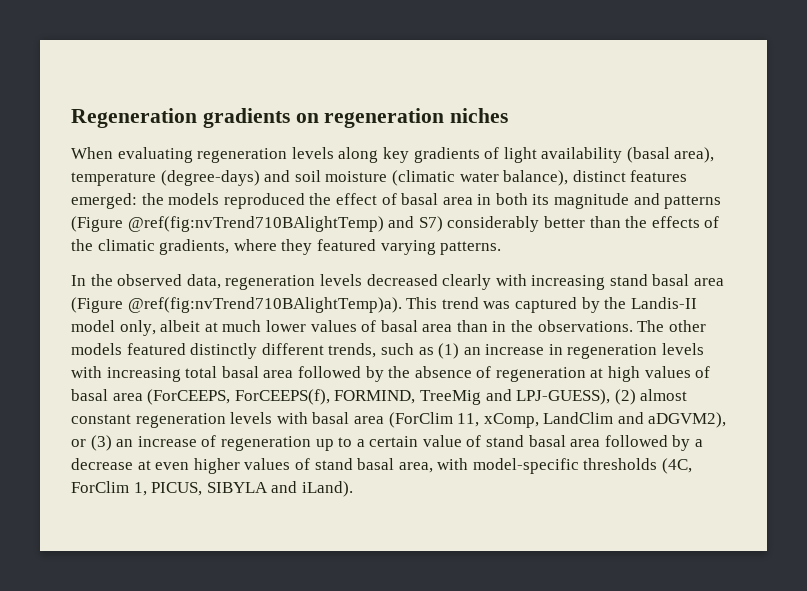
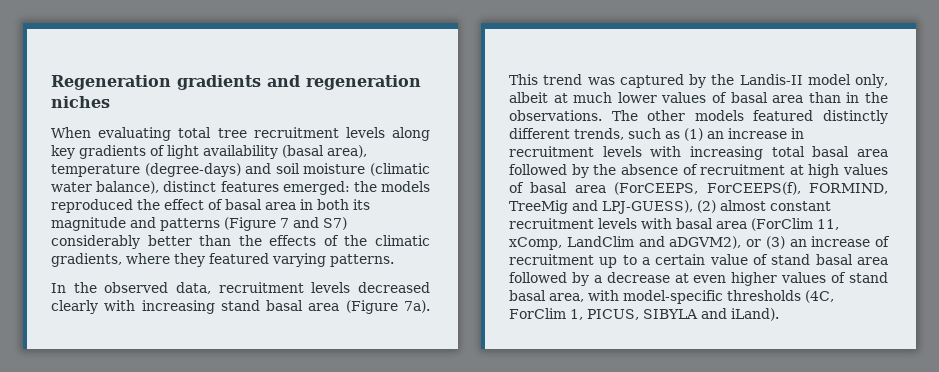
- Regeneration gradients on regeneration niches
+ Regeneration gradients and regeneration niches
- When evaluating regeneration levels along key gradients of light availability (basal area), temperature (degree-days) and soil moisture (climatic water balance), distinct features emerged: the models reproduced the effect of basal area in both its magnitude and patterns (Figure @ref(fig:nvTrend710BAlightTemp) and S7) considerably better than the effects of the climatic gradients, where they featured varying patterns.
+ When evaluating total tree recruitment levels along key gradients of light availability (basal area), temperature (degree-days) and soil moisture (climatic water balance), distinct features emerged: the models reproduced the effect of basal area in both its magnitude and patterns (Figure 7 and S7) considerably better than the effects of the climatic gradients, where they featured varying patterns.
- In the observed data, regeneration levels decreased clearly with increasing stand basal area (Figure @ref(fig:nvTrend710BAlightTemp)a).
+ In the observed data, recruitment levels decreased clearly with increasing stand basal area (Figure 7a).
- The other models featured distinctly different trends, such as (1) an increase in regeneration levels with increasing total basal area followed by the absence of regeneration at high values of basal area (ForCEEPS, ForCEEPS(f), FORMIND, TreeMig and LPJ-GUESS), (2) almost constant regeneration levels with basal area (ForClim 11, xComp, LandClim and aDGVM2), or (3) an increase of regeneration up to a certain value of stand basal area followed by a decrease at even higher values of stand basal area, with model-specific thresholds (4C, ForClim 1, PICUS, SIBYLA and iLand).
+ The other models featured distinctly different trends, such as (1) an increase in recruitment levels with increasing total basal area followed by the absence of recruitment at high values of basal area (ForCEEPS, ForCEEPS(f), FORMIND, TreeMig and LPJ-GUESS), (2) almost constant recruitment levels with basal area (ForClim 11, xComp, LandClim and aDGVM2), or (3) an increase of recruitment up to a certain value of stand basal area followed by a decrease at even higher values of stand basal area, with model-specific thresholds (4C, ForClim 1, PICUS, SIBYLA and iLand).

